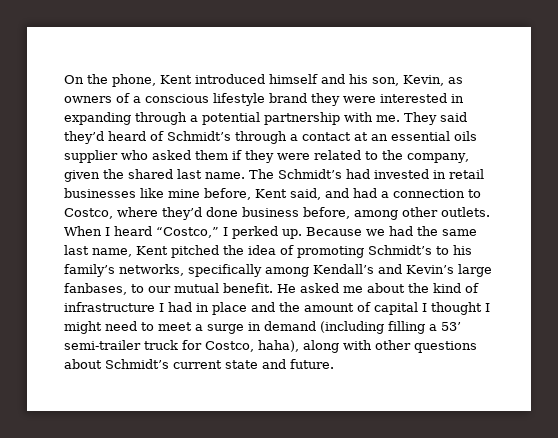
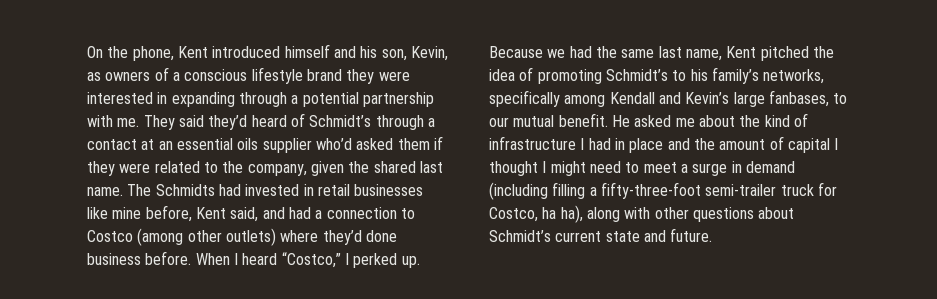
- They said they’d heard of Schmidt’s through a contact at an essential oils supplier who asked them if they were related to the company, given the shared last name.
+ They said they’d heard of Schmidt’s through a contact at an essential oils supplier who’d asked them if they were related to the company, given the shared last name.
- The Schmidt’s had invested in retail businesses like mine before, Kent said, and had a connection to Costco, where they’d done business before, among other outlets.
+ The Schmidts had invested in retail businesses like mine before, Kent said, and had a connection to Costco (among other outlets) where they’d done business before.
- Because we had the same last name, Kent pitched the idea of promoting Schmidt’s to his family’s networks, specifically among Kendall’s and Kevin’s large fanbases, to our mutual benefit.
+ Because we had the same last name, Kent pitched the idea of promoting Schmidt’s to his family’s networks, specifically among Kendall and Kevin’s large fanbases, to our mutual benefit.
- He asked me about the kind of infrastructure I had in place and the amount of capital I thought I might need to meet a surge in demand (including filling a 53’ semi-trailer truck for Costco, haha), along with other questions about Schmidt’s current state and future.
+ He asked me about the kind of infrastructure I had in place and the amount of capital I thought I might need to meet a surge in demand (including filling a fifty-three-foot semi-trailer truck for Costco, ha ha), along with other questions about Schmidt’s current state and future.

